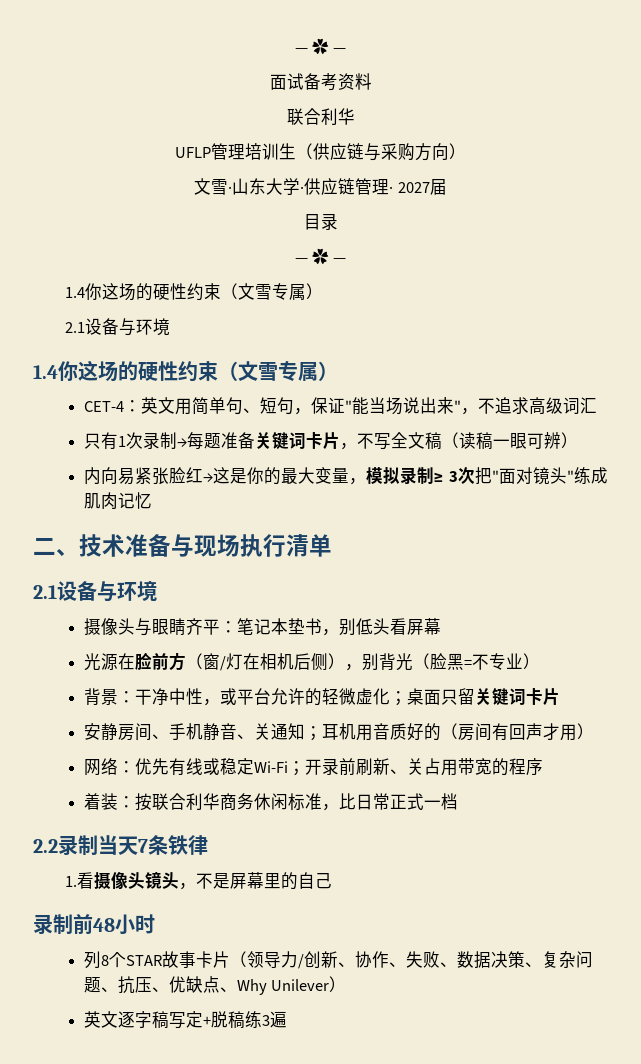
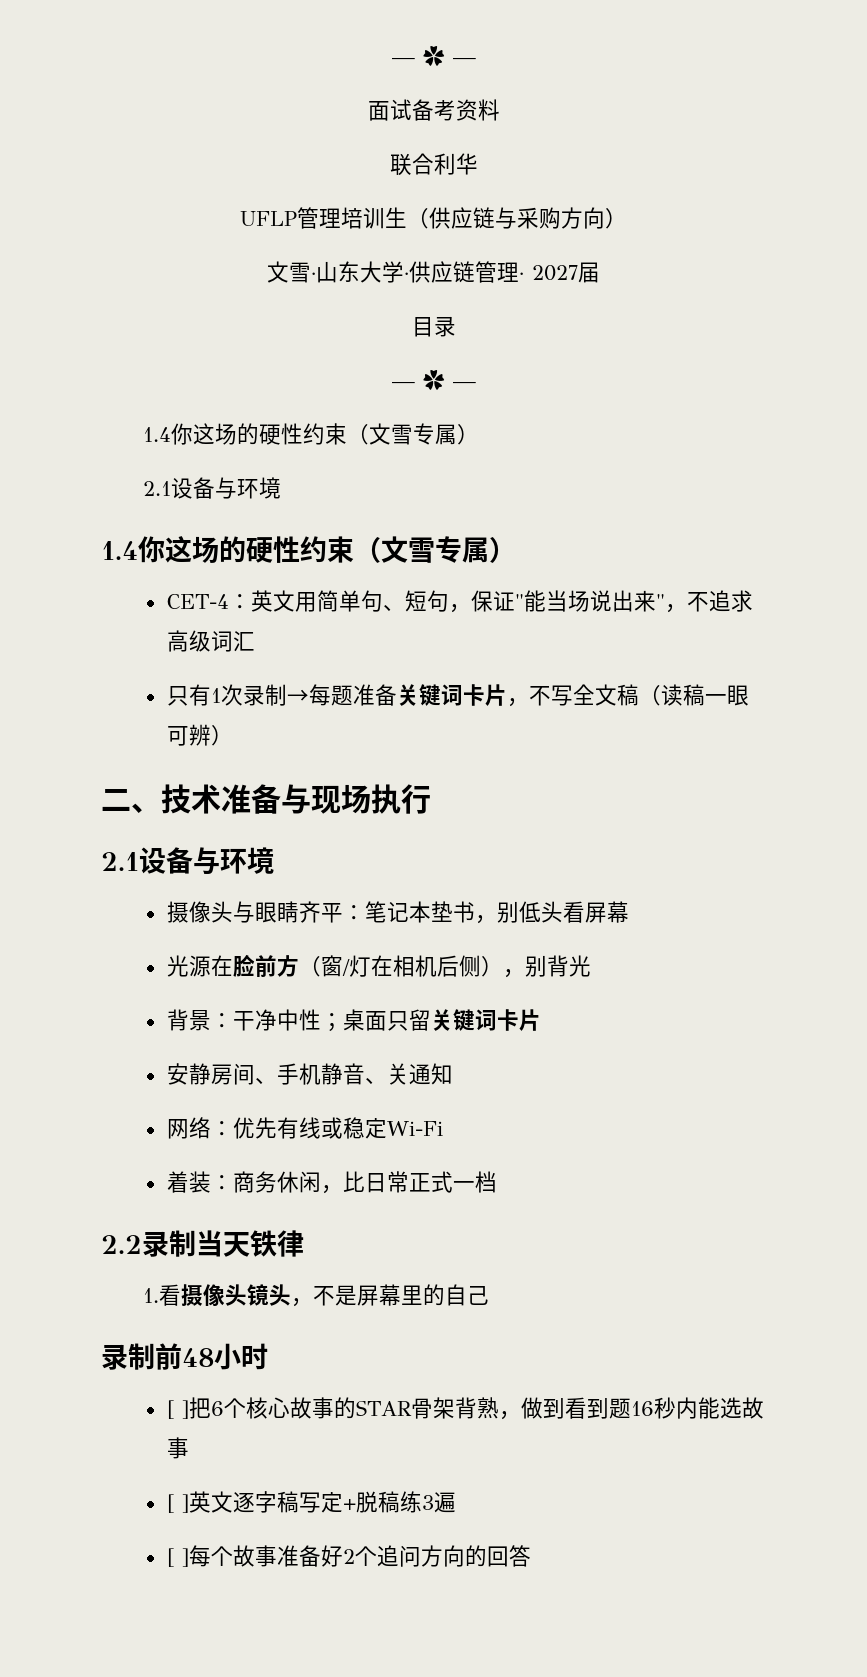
- 内向易紧张脸红→这是你的最大变量，模拟录制≥ 3次把"面对镜头"练成肌肉记忆
- 二、技术准备与现场执行清单
+ 二、技术准备与现场执行
- 光源在脸前方（窗/灯在相机后侧），别背光（脸黑=不专业）
+ 光源在脸前方（窗/灯在相机后侧），别背光
- 背景：干净中性，或平台允许的轻微虚化；桌面只留关键词卡片
+ 背景：干净中性；桌面只留关键词卡片
- 安静房间、手机静音、关通知；耳机用音质好的（房间有回声才用）
+ 安静房间、手机静音、关通知
- 网络：优先有线或稳定Wi-Fi；开录前刷新、关占用带宽的程序
+ 网络：优先有线或稳定Wi-Fi
- 着装：按联合利华商务休闲标准，比日常正式一档
+ 着装：商务休闲，比日常正式一档
- 2.2录制当天7条铁律
+ 2.2录制当天铁律
- 列8个STAR故事卡片（领导力/创新、协作、失败、数据决策、复杂问题、抗压、优缺点、Why Unilever）
- 英文逐字稿写定+脱稿练3遍
+ [ ]把6个核心故事的STAR骨架背熟，做到看到题16秒内能选故事
+ [ ]英文逐字稿写定+脱稿练3遍
+ [ ]每个故事准备好2个追问方向的回答

